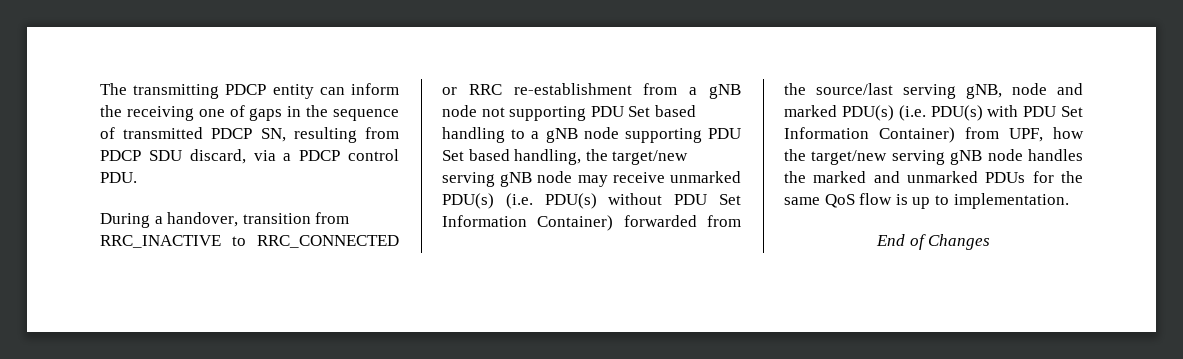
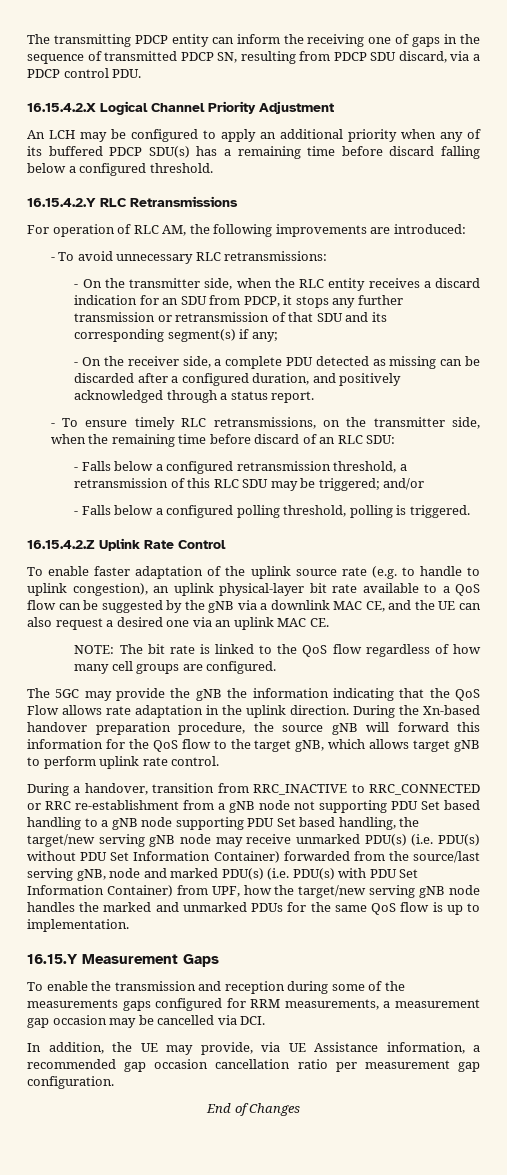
+ 16.15.4.2.X Logical Channel Priority Adjustment
+ An LCH may be configured to apply an additional priority when any of its buffered PDCP SDU(s) has a remaining time before discard falling below a configured threshold.
+ 16.15.4.2.Y RLC Retransmissions
+ For operation of RLC AM, the following improvements are introduced:
+ - To avoid unnecessary RLC retransmissions:
+ - On the transmitter side, when the RLC entity receives a discard indication for an SDU from PDCP, it stops any further transmission or retransmission of that SDU and its corresponding segment(s) if any;
+ - On the receiver side, a complete PDU detected as missing can be discarded after a configured duration, and positively acknowledged through a status report.
+ - To ensure timely RLC retransmissions, on the transmitter side, when the remaining time before discard of an RLC SDU:
+ - Falls below a configured retransmission threshold, a retransmission of this RLC SDU may be triggered; and/or
+ - Falls below a configured polling threshold, polling is triggered.
+ 16.15.4.2.Z Uplink Rate Control
+ To enable faster adaptation of the uplink source rate (e.g. to handle to uplink congestion), an uplink physical-layer bit rate available to a QoS flow can be suggested by the gNB via a downlink MAC CE, and the UE can also request a desired one via an uplink MAC CE.
+ NOTE: The bit rate is linked to the QoS flow regardless of how many cell groups are configured.
+ The 5GC may provide the gNB the information indicating that the QoS Flow allows rate adaptation in the uplink direction. During the Xn-based handover preparation procedure, the source gNB will forward this information for the QoS flow to the target gNB, which allows target gNB to perform uplink rate control.
+ 16.15.Y Measurement Gaps
+ To enable the transmission and reception during some of the measurements gaps configured for RRM measurements, a measurement gap occasion may be cancelled via DCI.
+ In addition, the UE may provide, via UE Assistance information, a recommended gap occasion cancellation ratio per measurement gap configuration.

